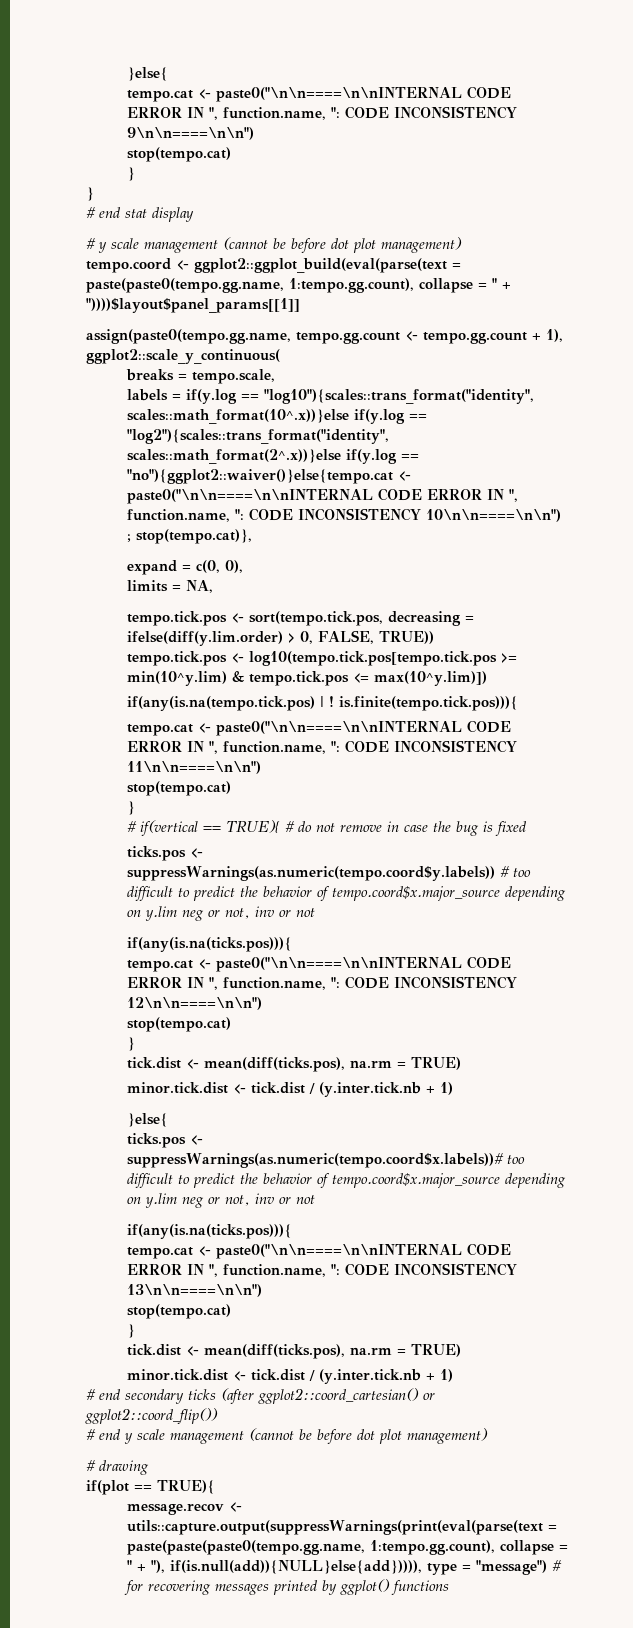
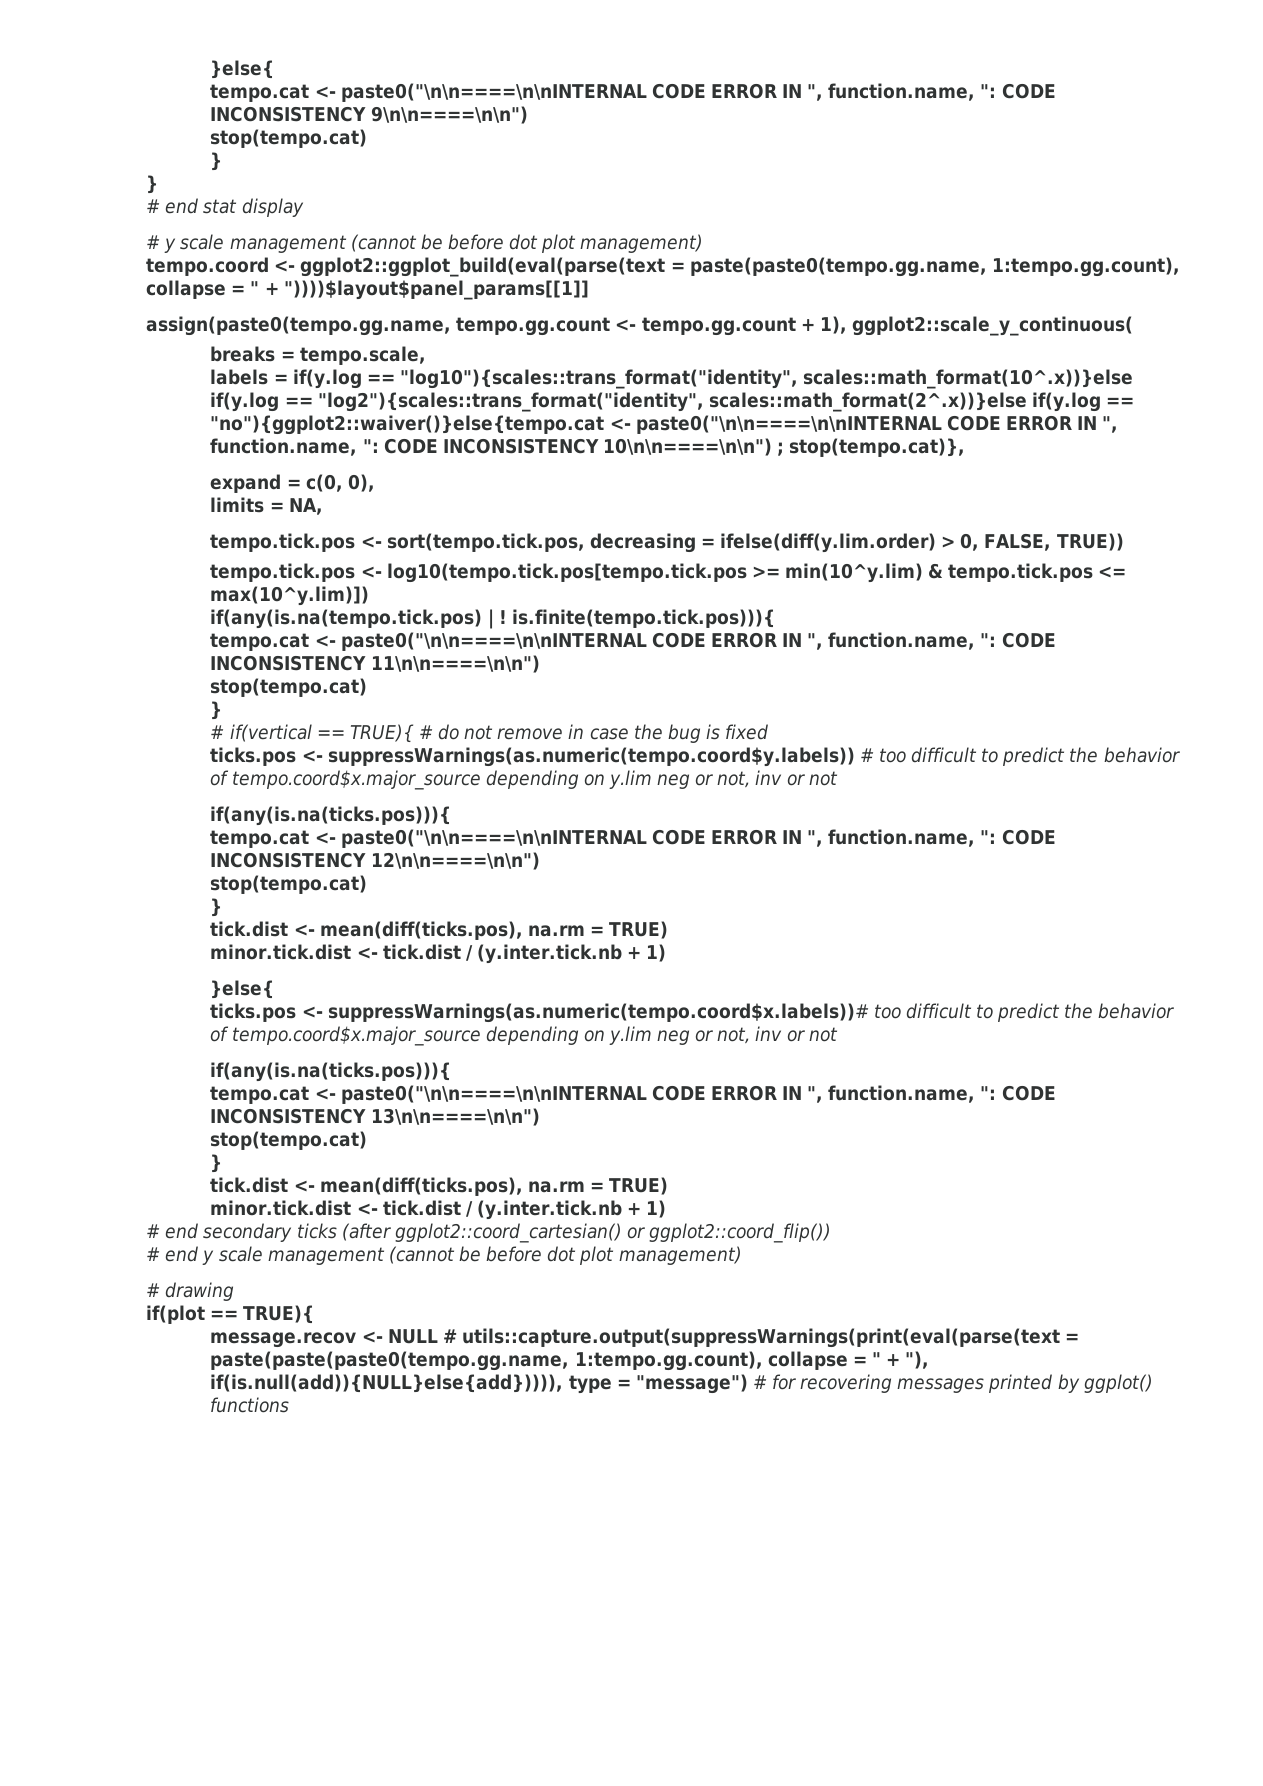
- message.recov <- utils::capture.output(suppressWarnings(print(eval(parse(text = paste(paste(paste0(tempo.gg.name, 1:tempo.gg.count), collapse = " + "), if(is.null(add)){NULL}else{add})))), type = "message") # for recovering messages printed by ggplot() functions
+ message.recov <- NULL # utils::capture.output(suppressWarnings(print(eval(parse(text = paste(paste(paste0(tempo.gg.name, 1:tempo.gg.count), collapse = " + "), if(is.null(add)){NULL}else{add})))), type = "message") # for recovering messages printed by ggplot() functions

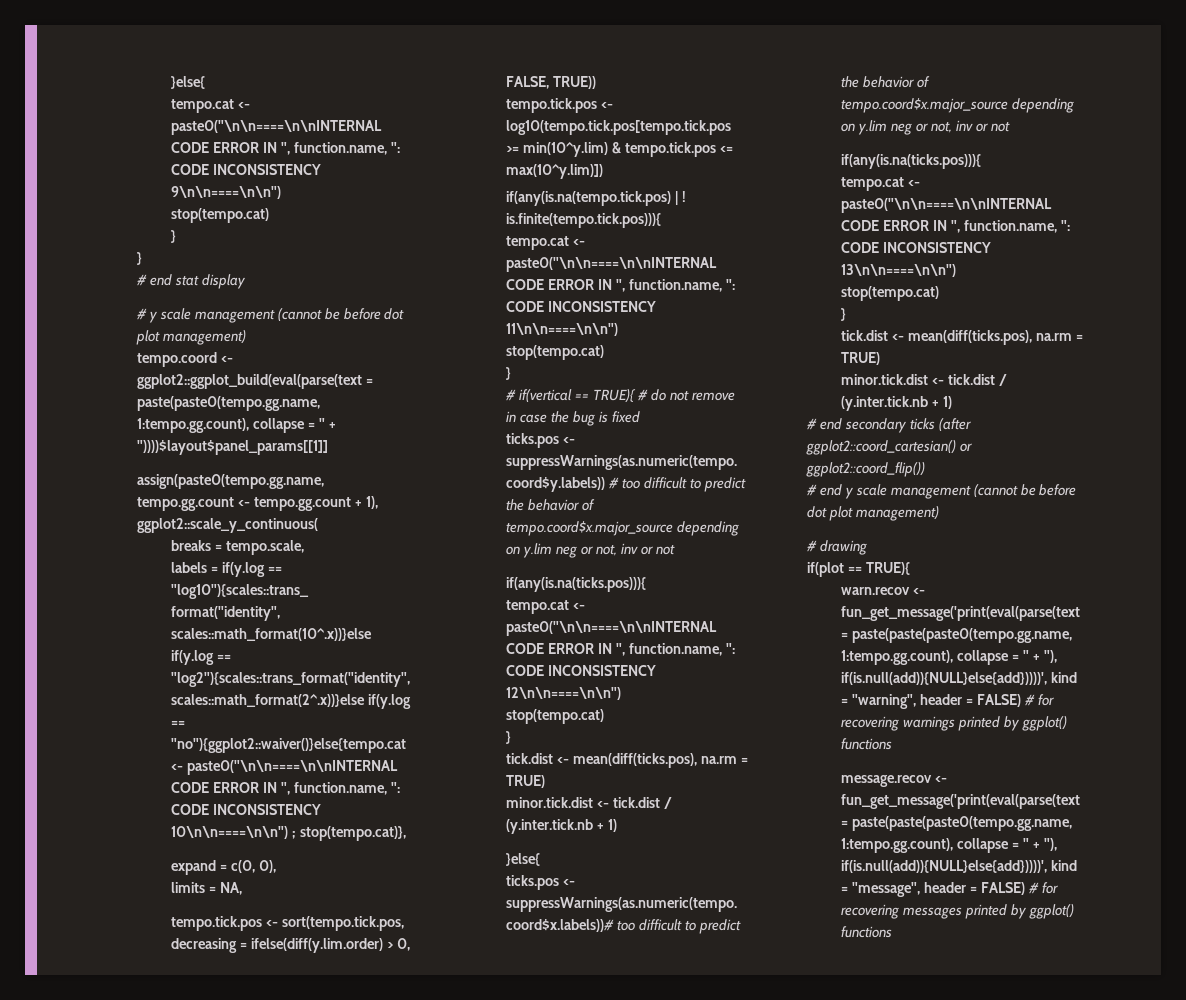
- message.recov <- NULL # utils::capture.output(suppressWarnings(print(eval(parse(text = paste(paste(paste0(tempo.gg.name, 1:tempo.gg.count), collapse = " + "), if(is.null(add)){NULL}else{add})))), type = "message") # for recovering messages printed by ggplot() functions
+ warn.recov <- fun_get_message('print(eval(parse(text = paste(paste(paste0(tempo.gg.name, 1:tempo.gg.count), collapse = " + "), if(is.null(add)){NULL}else{add}))))', kind = "warning", header = FALSE) # for recovering warnings printed by ggplot() functions
+ message.recov <- fun_get_message('print(eval(parse(text = paste(paste(paste0(tempo.gg.name, 1:tempo.gg.count), collapse = " + "), if(is.null(add)){NULL}else{add}))))', kind = "message", header = FALSE) # for recovering messages printed by ggplot() functions

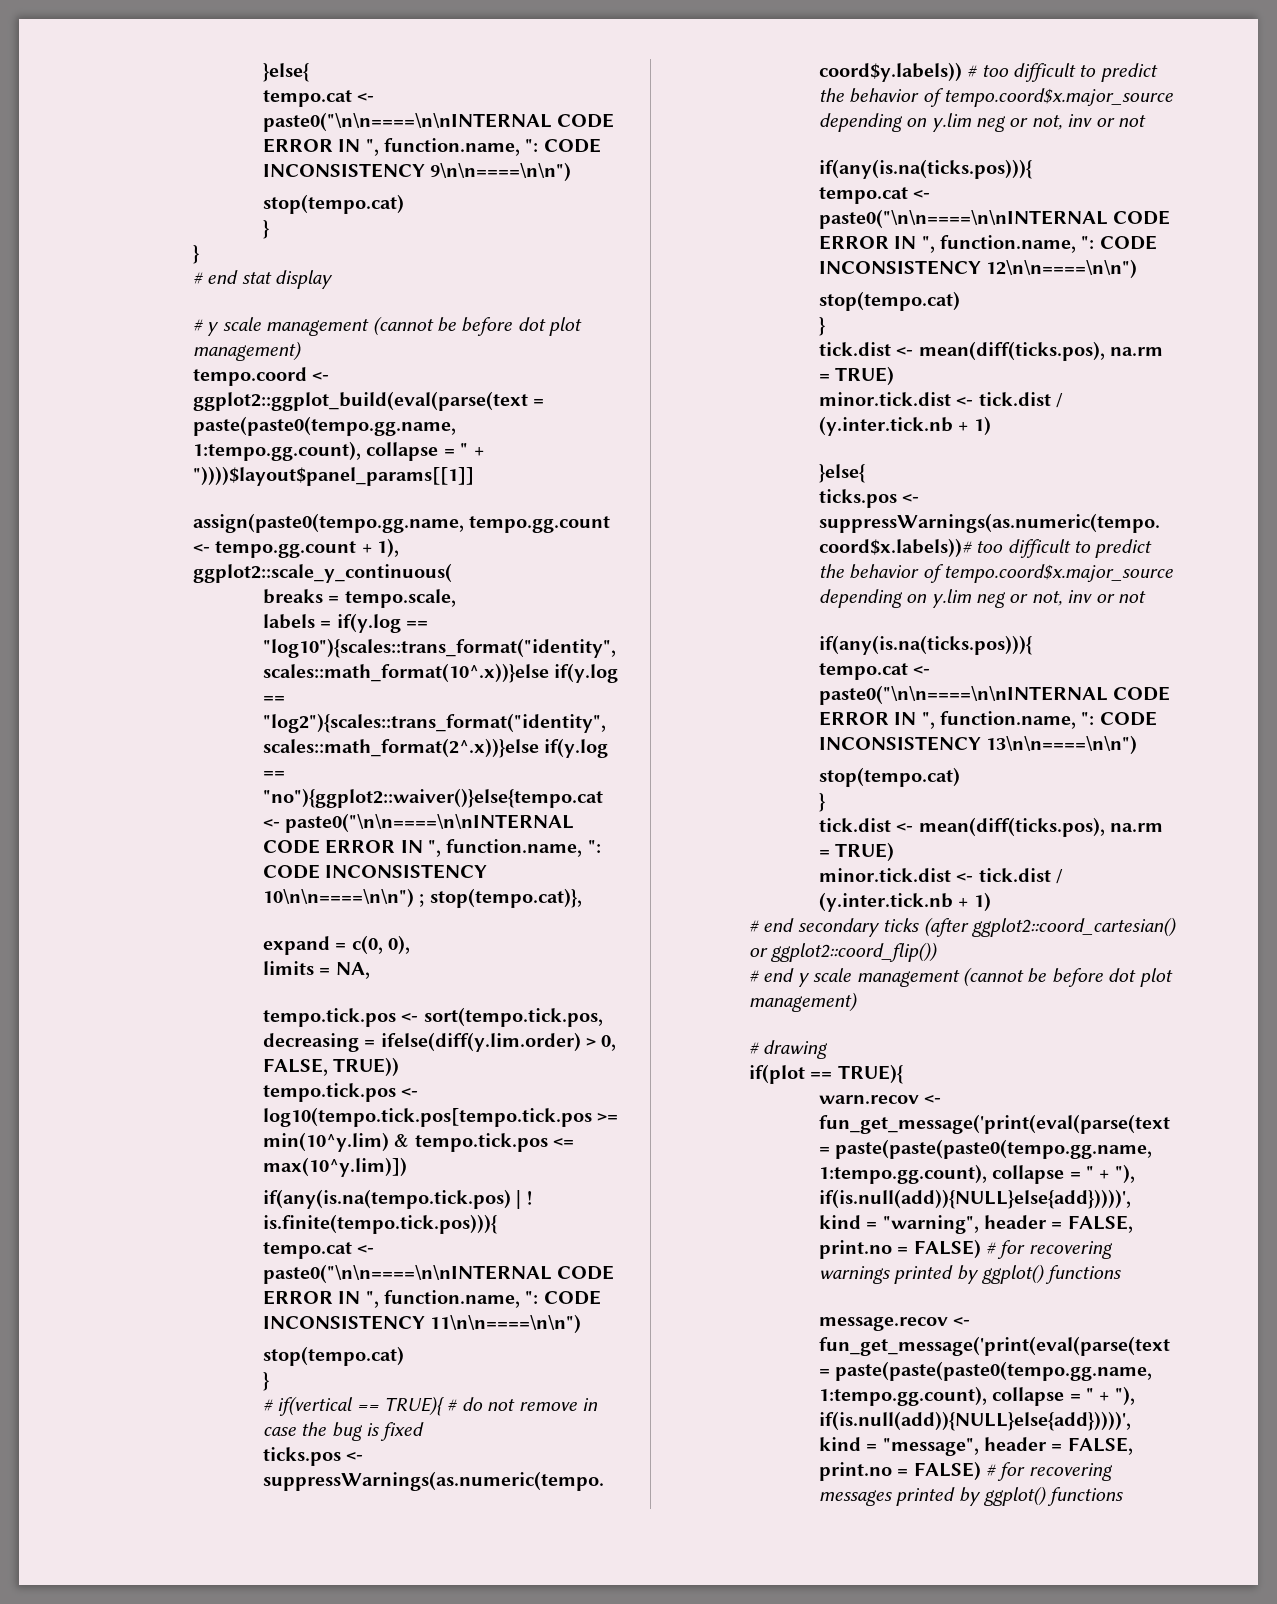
- warn.recov <- fun_get_message('print(eval(parse(text = paste(paste(paste0(tempo.gg.name, 1:tempo.gg.count), collapse = " + "), if(is.null(add)){NULL}else{add}))))', kind = "warning", header = FALSE) # for recovering warnings printed by ggplot() functions
+ warn.recov <- fun_get_message('print(eval(parse(text = paste(paste(paste0(tempo.gg.name, 1:tempo.gg.count), collapse = " + "), if(is.null(add)){NULL}else{add}))))', kind = "warning", header = FALSE, print.no = FALSE) # for recovering warnings printed by ggplot() functions
- message.recov <- fun_get_message('print(eval(parse(text = paste(paste(paste0(tempo.gg.name, 1:tempo.gg.count), collapse = " + "), if(is.null(add)){NULL}else{add}))))', kind = "message", header = FALSE) # for recovering messages printed by ggplot() functions
+ message.recov <- fun_get_message('print(eval(parse(text = paste(paste(paste0(tempo.gg.name, 1:tempo.gg.count), collapse = " + "), if(is.null(add)){NULL}else{add}))))', kind = "message", header = FALSE, print.no = FALSE) # for recovering messages printed by ggplot() functions

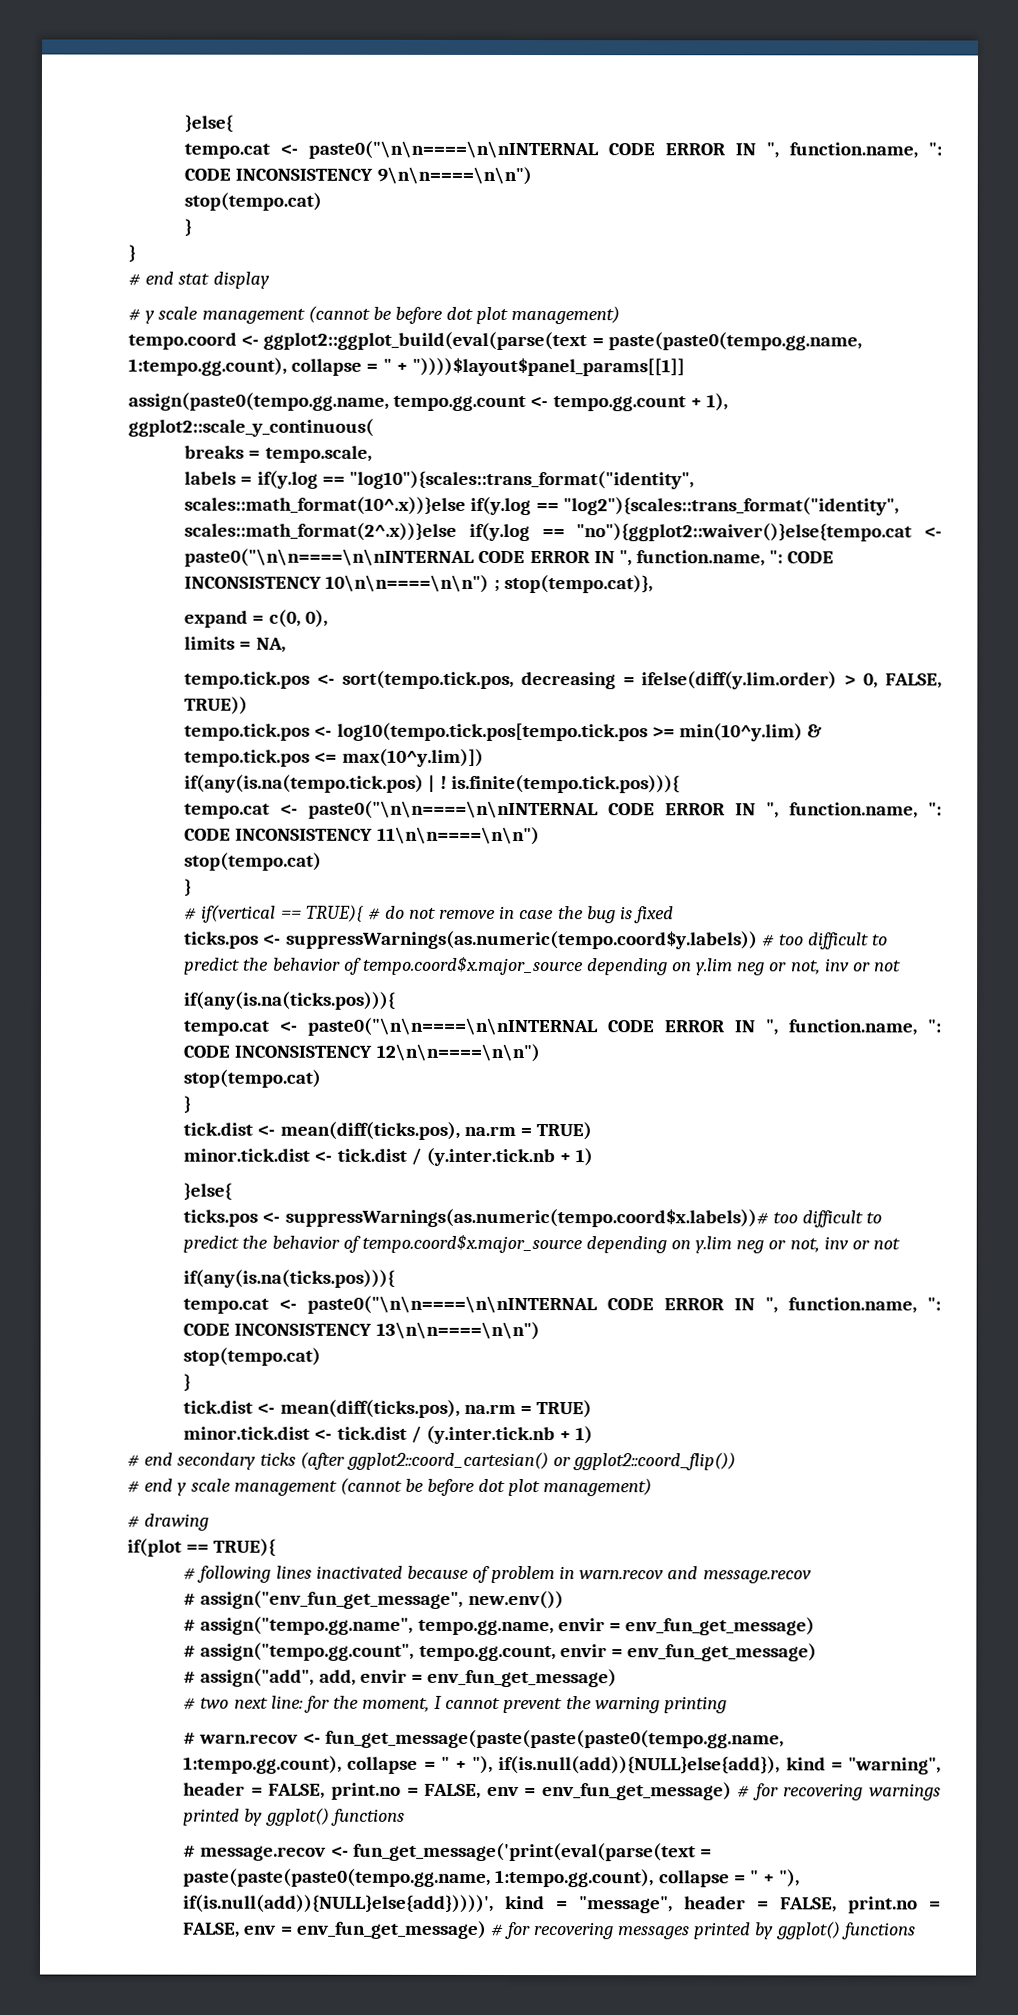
- warn.recov <- fun_get_message('print(eval(parse(text = paste(paste(paste0(tempo.gg.name, 1:tempo.gg.count), collapse = " + "), if(is.null(add)){NULL}else{add}))))', kind = "warning", header = FALSE, print.no = FALSE) # for recovering warnings printed by ggplot() functions
+ # following lines inactivated because of problem in warn.recov and message.recov
+ # assign("env_fun_get_message", new.env())
+ # assign("tempo.gg.name", tempo.gg.name, envir = env_fun_get_message)
+ # assign("tempo.gg.count", tempo.gg.count, envir = env_fun_get_message)
+ # assign("add", add, envir = env_fun_get_message)
+ # two next line: for the moment, I cannot prevent the warning printing
+ # warn.recov <- fun_get_message(paste(paste(paste0(tempo.gg.name, 1:tempo.gg.count), collapse = " + "), if(is.null(add)){NULL}else{add}), kind = "warning", header = FALSE, print.no = FALSE, env = env_fun_get_message) # for recovering warnings printed by ggplot() functions
- message.recov <- fun_get_message('print(eval(parse(text = paste(paste(paste0(tempo.gg.name, 1:tempo.gg.count), collapse = " + "), if(is.null(add)){NULL}else{add}))))', kind = "message", header = FALSE, print.no = FALSE) # for recovering messages printed by ggplot() functions
+ # message.recov <- fun_get_message('print(eval(parse(text = paste(paste(paste0(tempo.gg.name, 1:tempo.gg.count), collapse = " + "), if(is.null(add)){NULL}else{add}))))', kind = "message", header = FALSE, print.no = FALSE, env = env_fun_get_message) # for recovering messages printed by ggplot() functions

